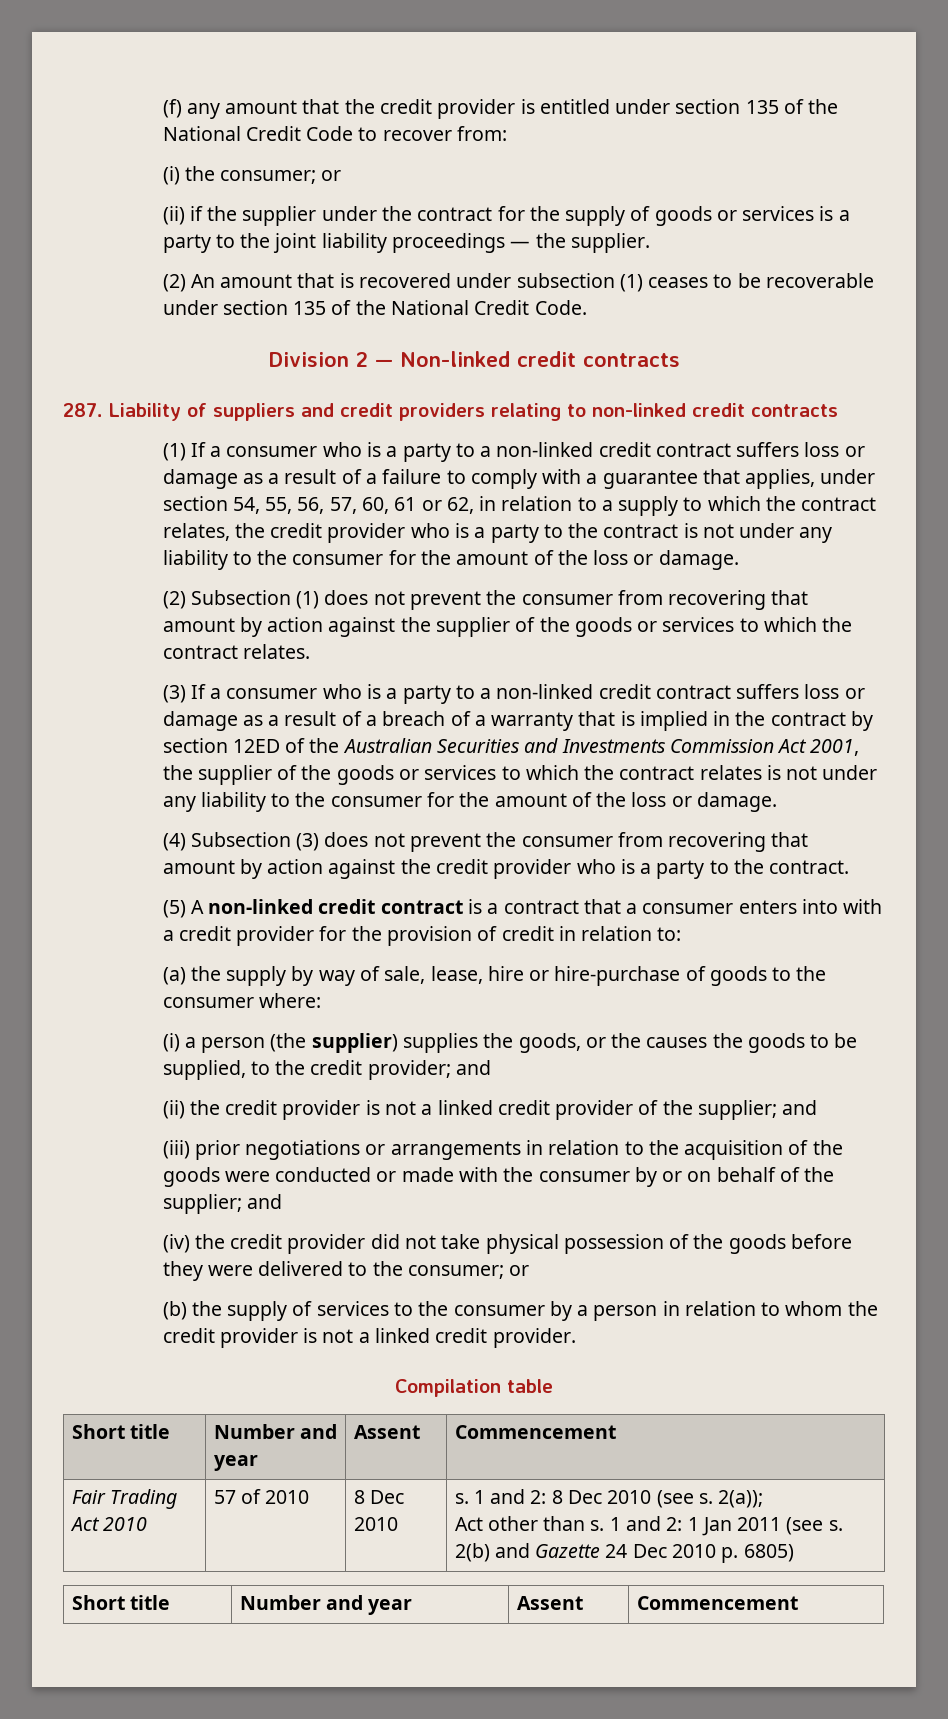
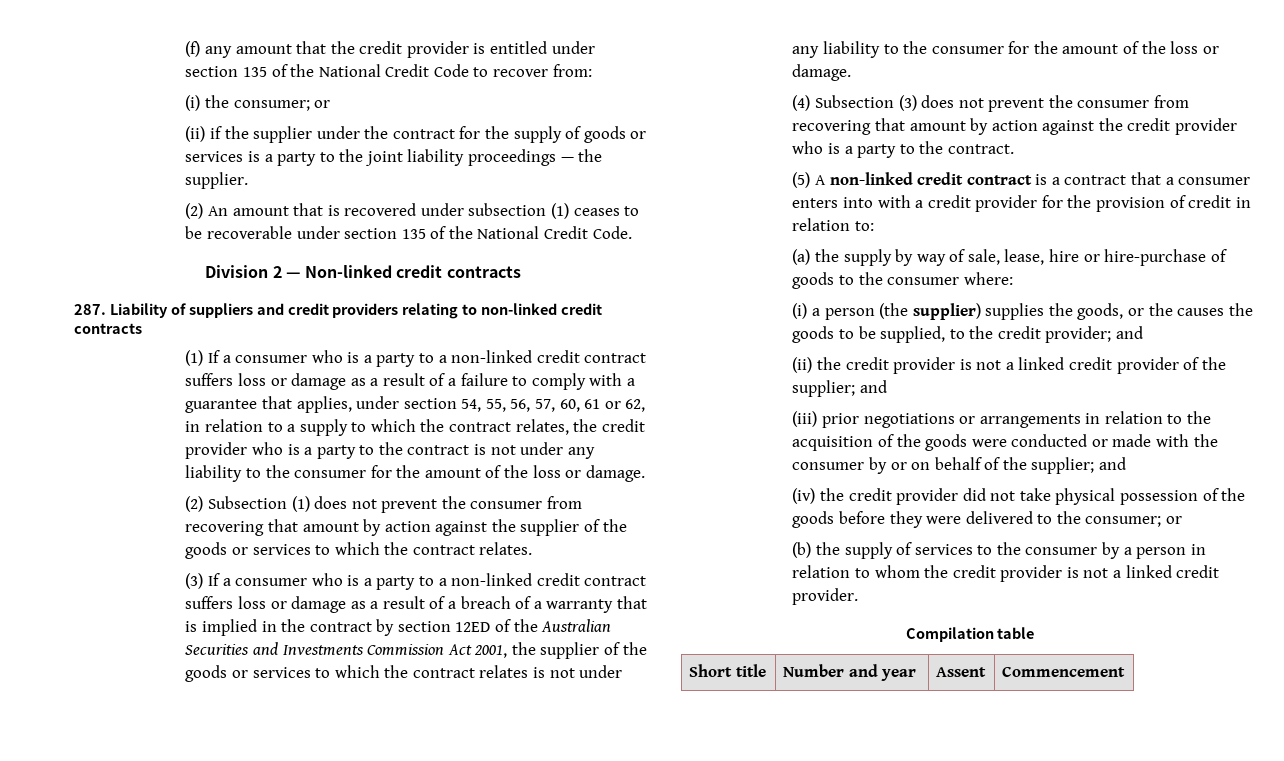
- Fair Trading Act 2010 | 57 of 2010 | 8 Dec 2010 | s. 1 and 2: 8 Dec 2010 (see s. 2(a));
- Act other than s. 1 and 2: 1 Jan 2011 (see s. 2(b) and Gazette 24 Dec 2010 p. 6805)
- Short title | Number and year | Assent | Commencement

